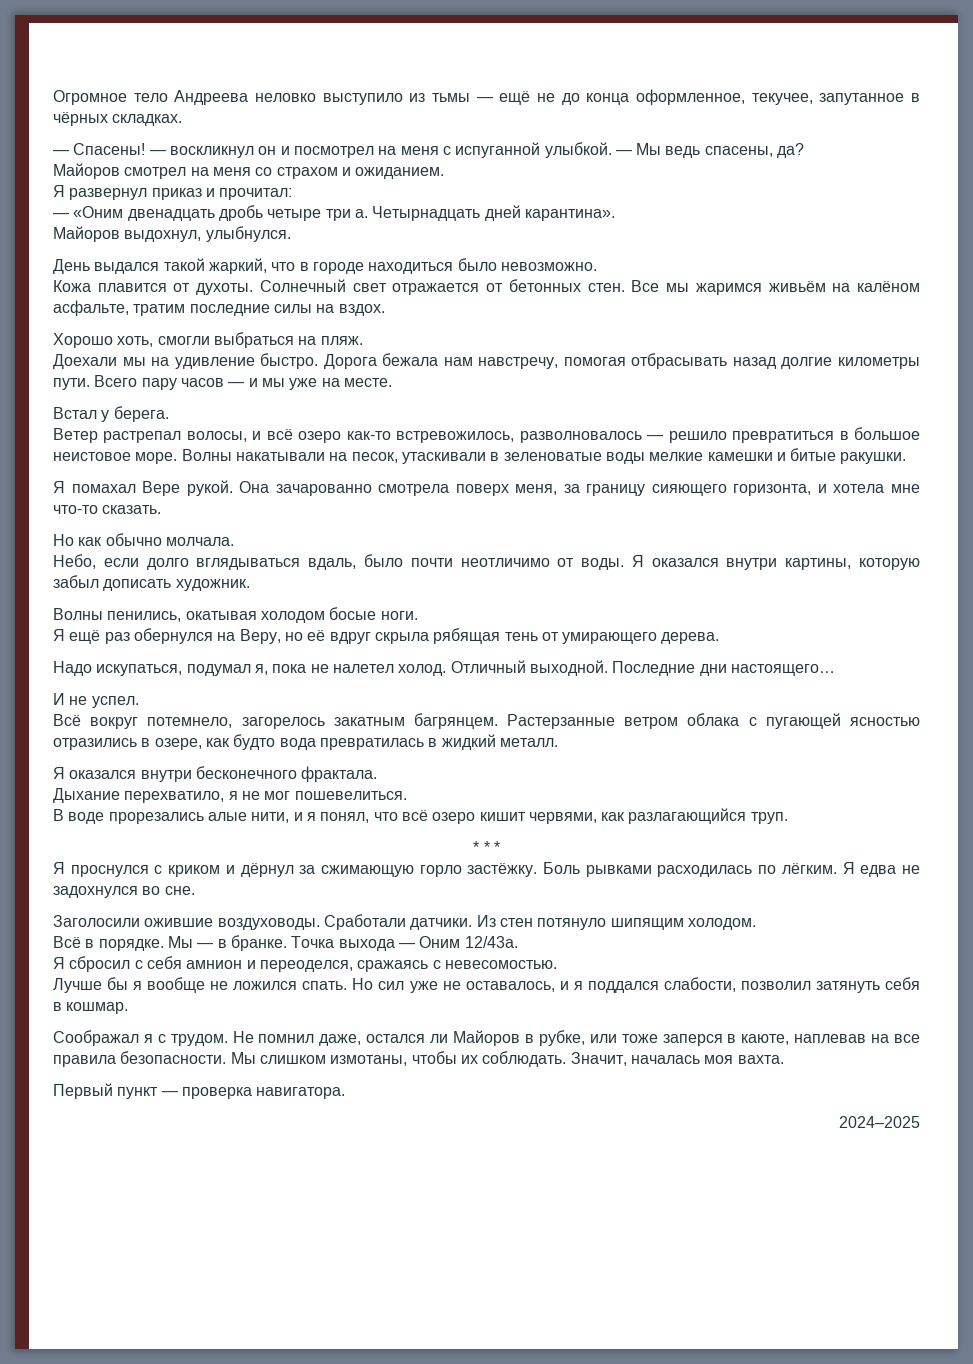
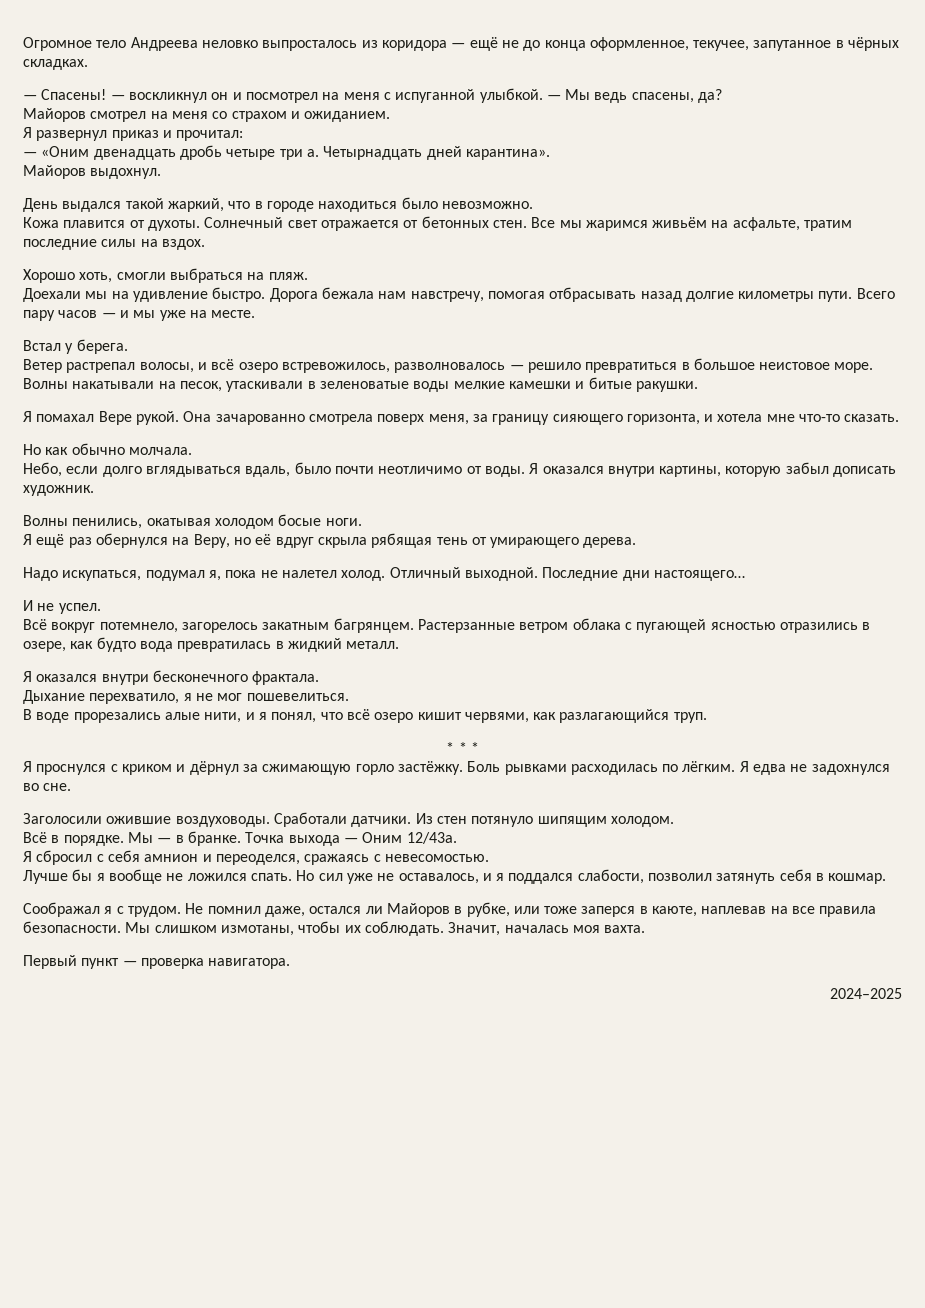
- Огромное тело Андреева неловко выступило из тьмы — ещё не до конца оформленное, текучее, запутанное в чёрных складках.
+ Огромное тело Андреева неловко выпросталось из коридора — ещё не до конца оформленное, текучее, запутанное в чёрных складках.
- Майоров выдохнул, улыбнулся.
+ Майоров выдохнул.
- Все мы жаримся живьём на калёном асфальте, тратим последние силы на вздох.
+ Все мы жаримся живьём на асфальте, тратим последние силы на вздох.
- Ветер растрепал волосы, и всё озеро как-то встревожилось, разволновалось — решило превратиться в большое неистовое море.
+ Ветер растрепал волосы, и всё озеро встревожилось, разволновалось — решило превратиться в большое неистовое море.

